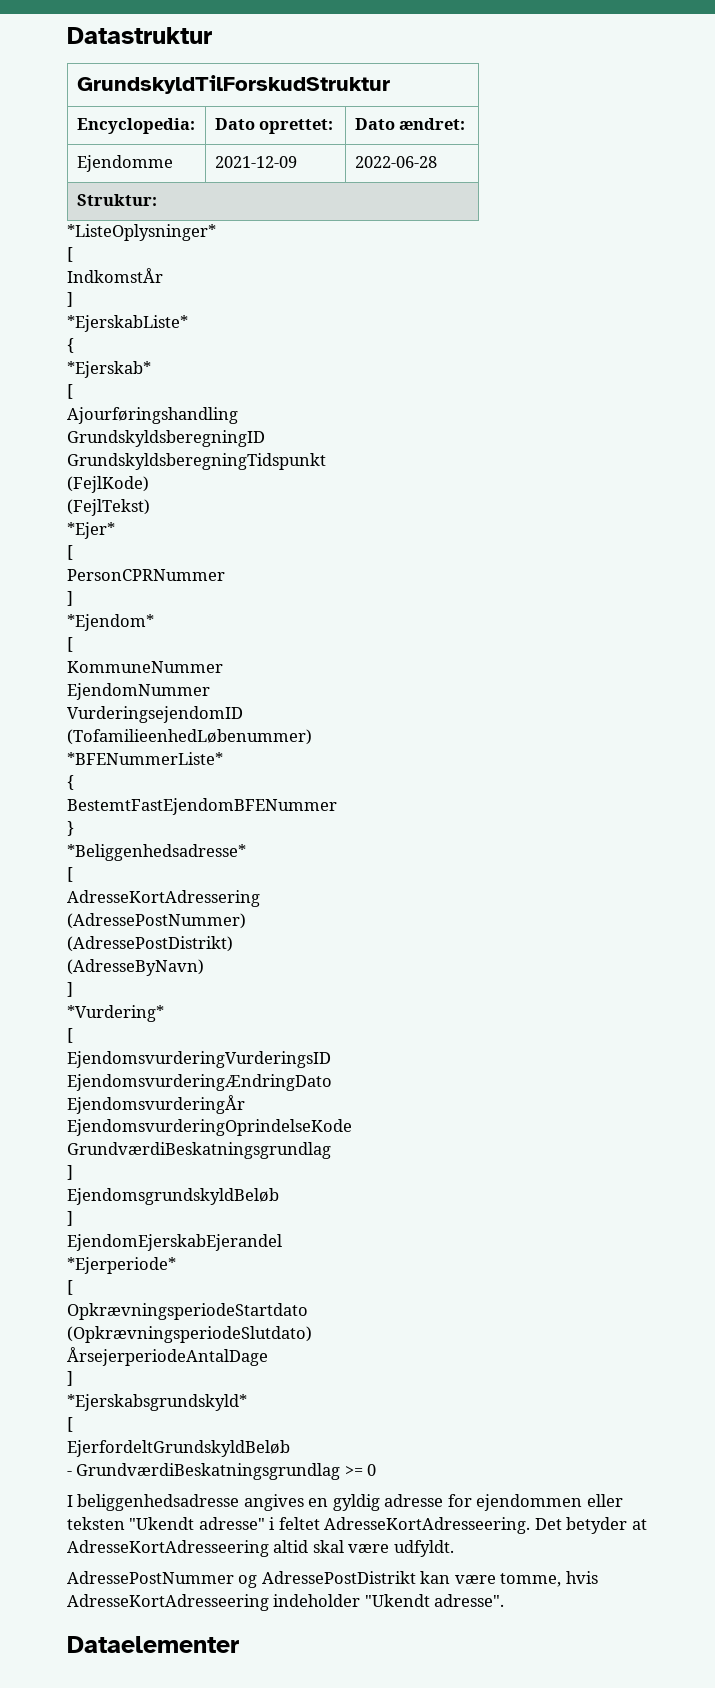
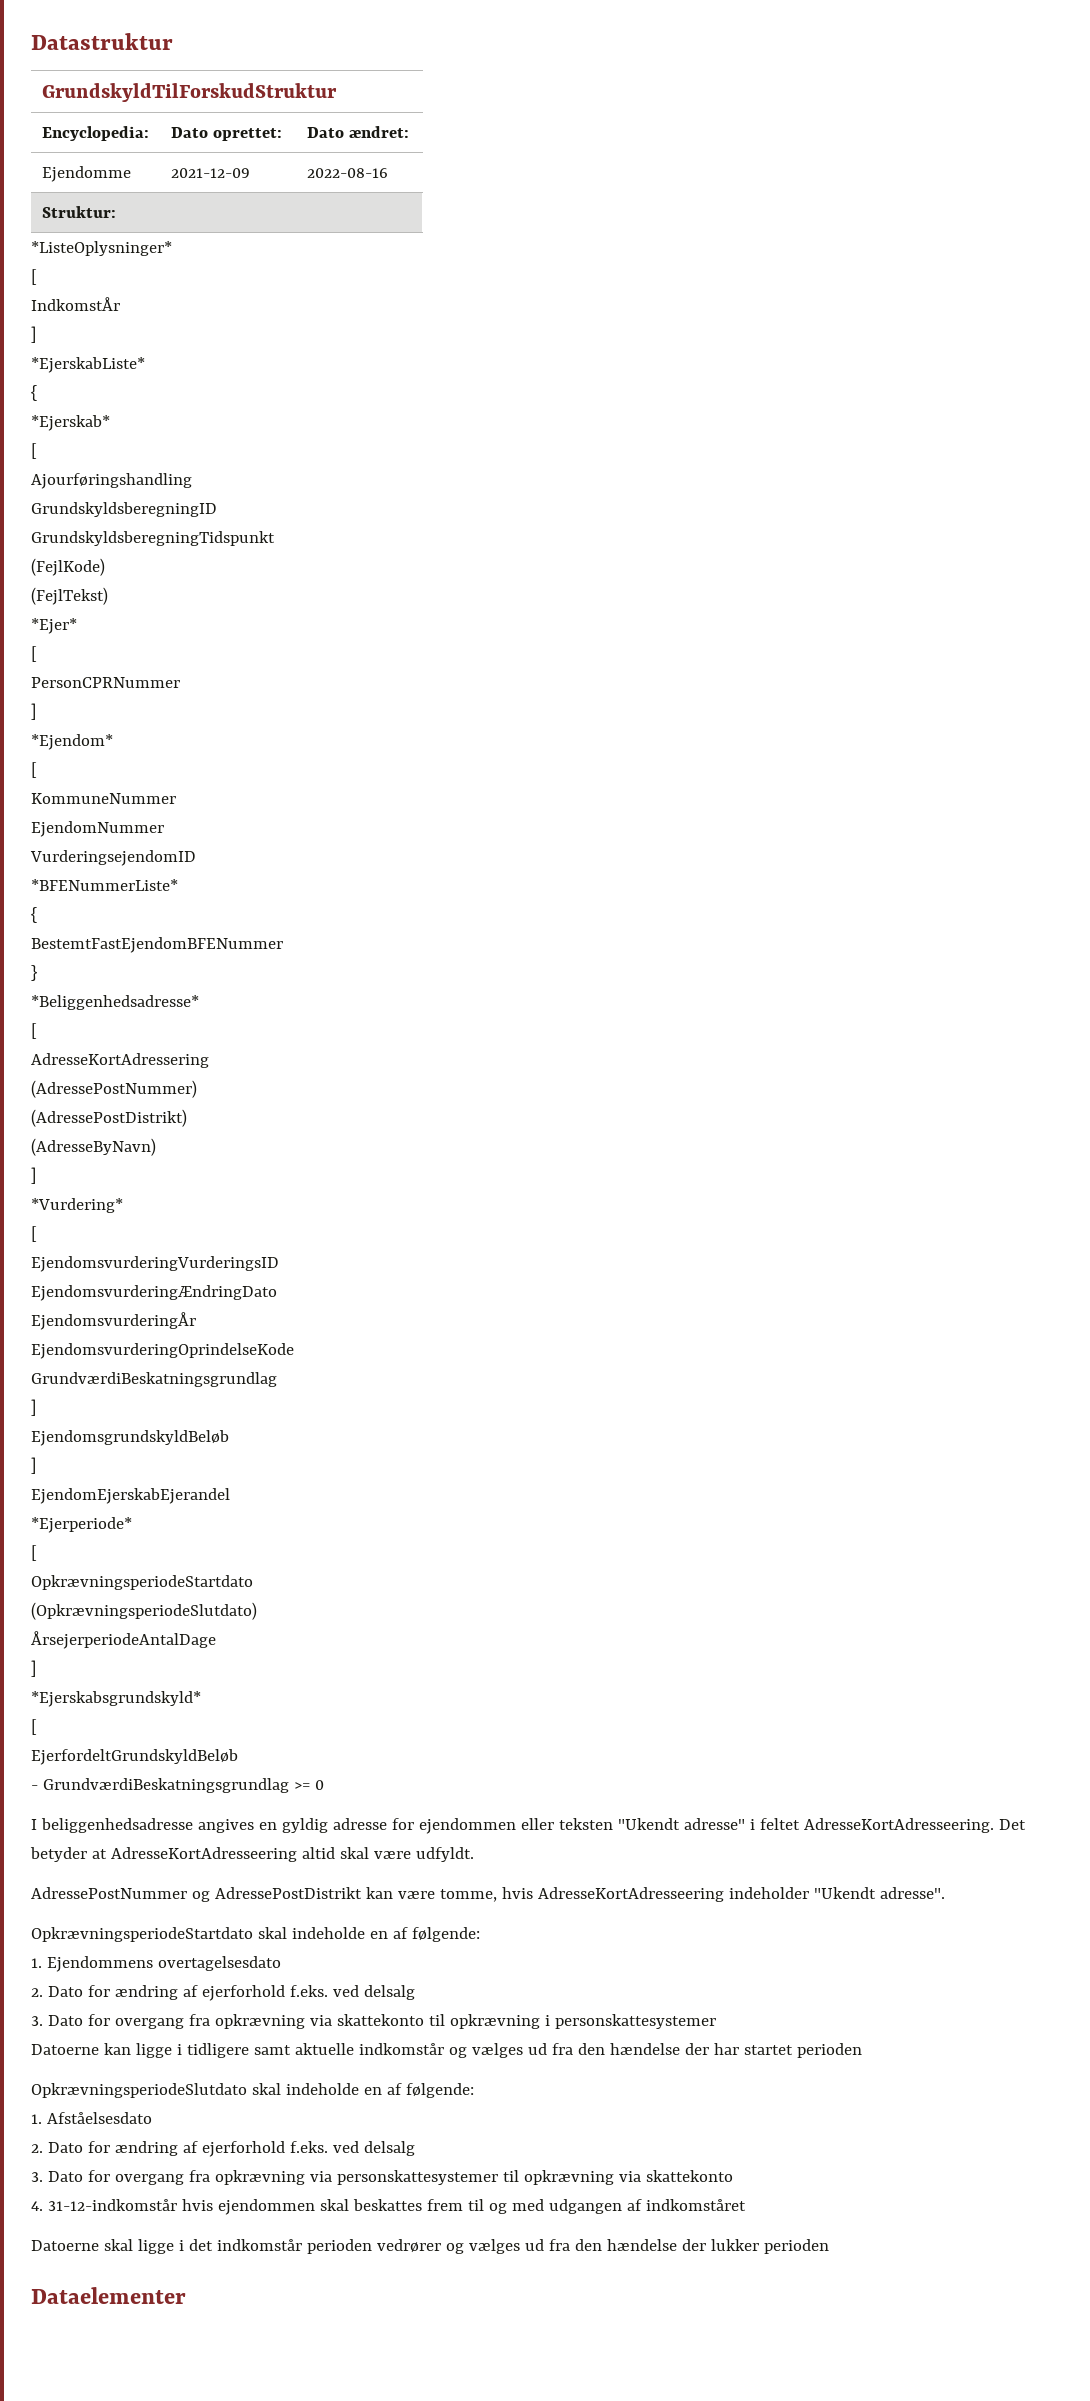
- Ejendomme | 2021-12-09 | 2022-06-28
+ Ejendomme | 2021-12-09 | 2022-08-16
- (TofamilieenhedLøbenummer)
+ OpkrævningsperiodeStartdato skal indeholde en af følgende:
+ 1. Ejendommens overtagelsesdato
+ 2. Dato for ændring af ejerforhold f.eks. ved delsalg
+ 3. Dato for overgang fra opkrævning via skattekonto til opkrævning i personskattesystemer
+ Datoerne kan ligge i tidligere samt aktuelle indkomstår og vælges ud fra den hændelse der har startet perioden
+ OpkrævningsperiodeSlutdato skal indeholde en af følgende:
+ 1. Afståelsesdato
+ 2. Dato for ændring af ejerforhold f.eks. ved delsalg
+ 3. Dato for overgang fra opkrævning via personskattesystemer til opkrævning via skattekonto
+ 4. 31-12-indkomstår hvis ejendommen skal beskattes frem til og med udgangen af indkomståret
+ Datoerne skal ligge i det indkomstår perioden vedrører og vælges ud fra den hændelse der lukker perioden

